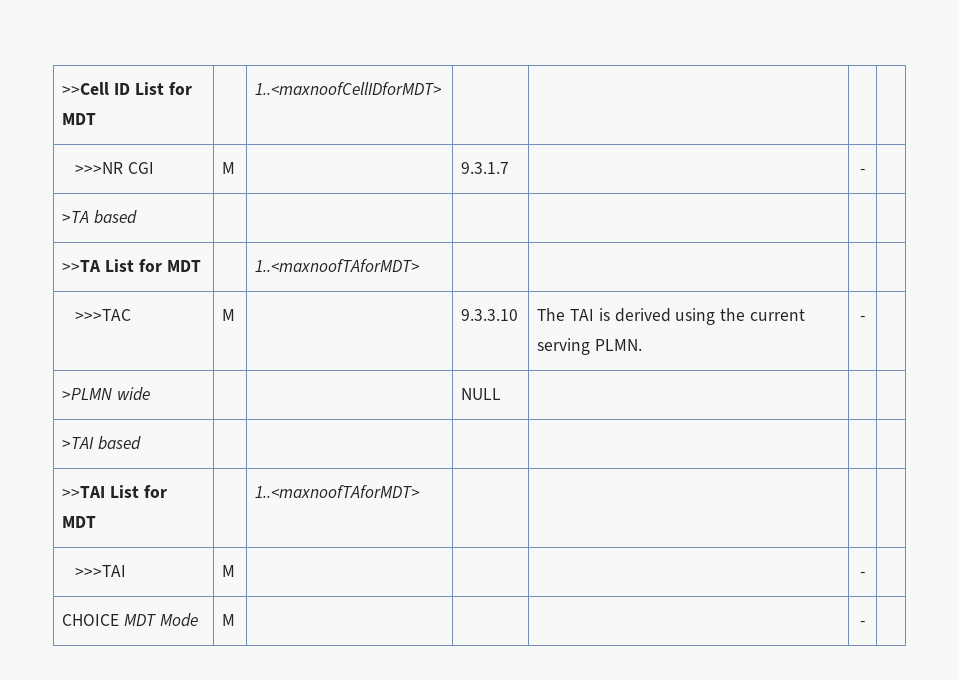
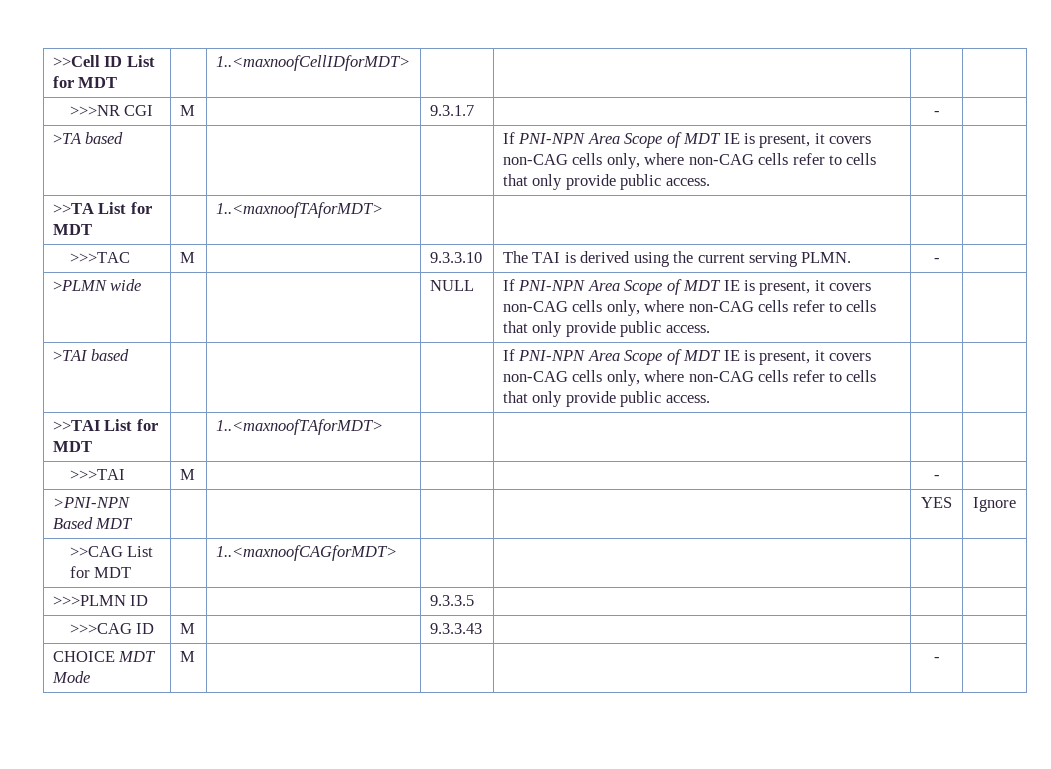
- >TA based | | | | | |
+ >TA based | | | | If PNI-NPN Area Scope of MDT IE is present, it covers non-CAG cells only, where non-CAG cells refer to cells that only provide public access. | |
- >PLMN wide | | | NULL | | |
- >TAI based | | | | | |
+ >PLMN wide | | | NULL | If PNI-NPN Area Scope of MDT IE is present, it covers non-CAG cells only, where non-CAG cells refer to cells that only provide public access. | |
+ >TAI based | | | | If PNI-NPN Area Scope of MDT IE is present, it covers non-CAG cells only, where non-CAG cells refer to cells that only provide public access. | |
+ >PNI-NPN Based MDT | | | | | YES | Ignore
+ >>CAG List for MDT | | 1..<maxnoofCAGforMDT> | | | |
+ >>>PLMN ID | | | 9.3.3.5 | | |
+ >>>CAG ID | M | | 9.3.3.43 | | |

